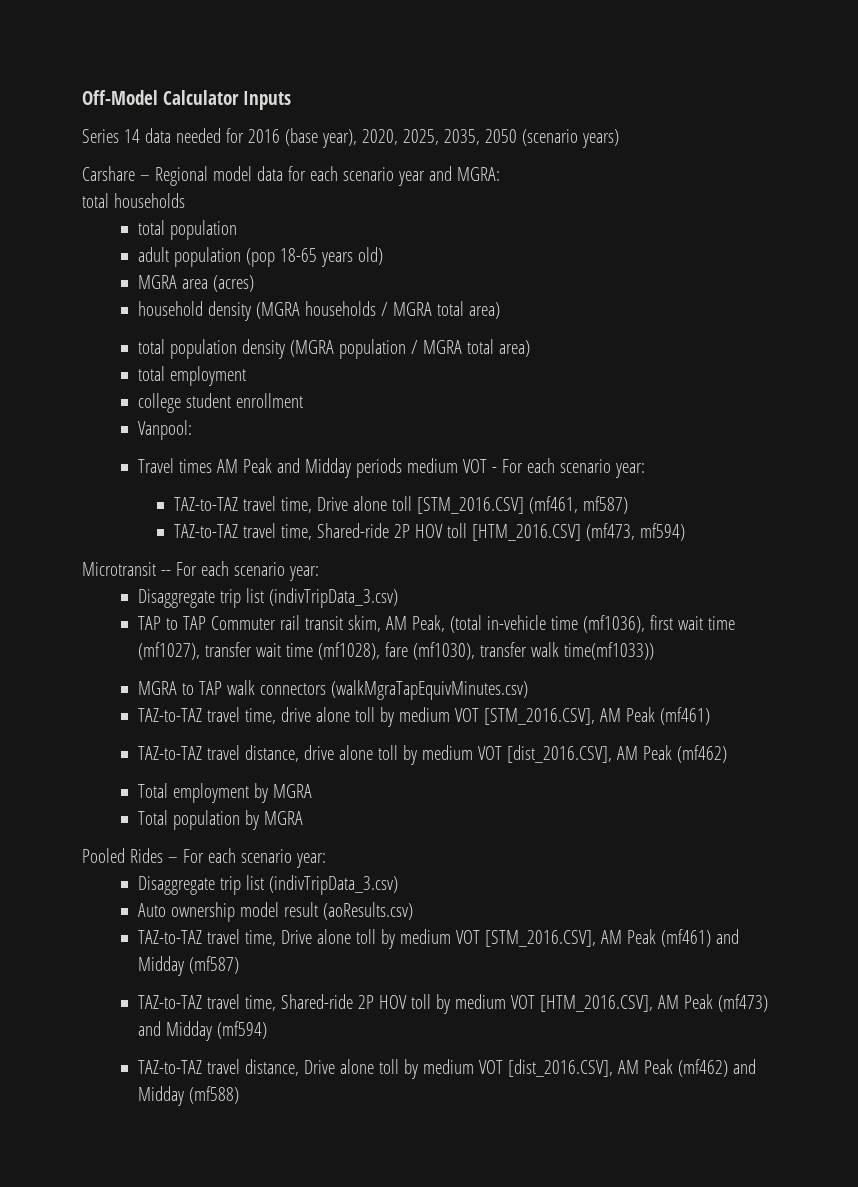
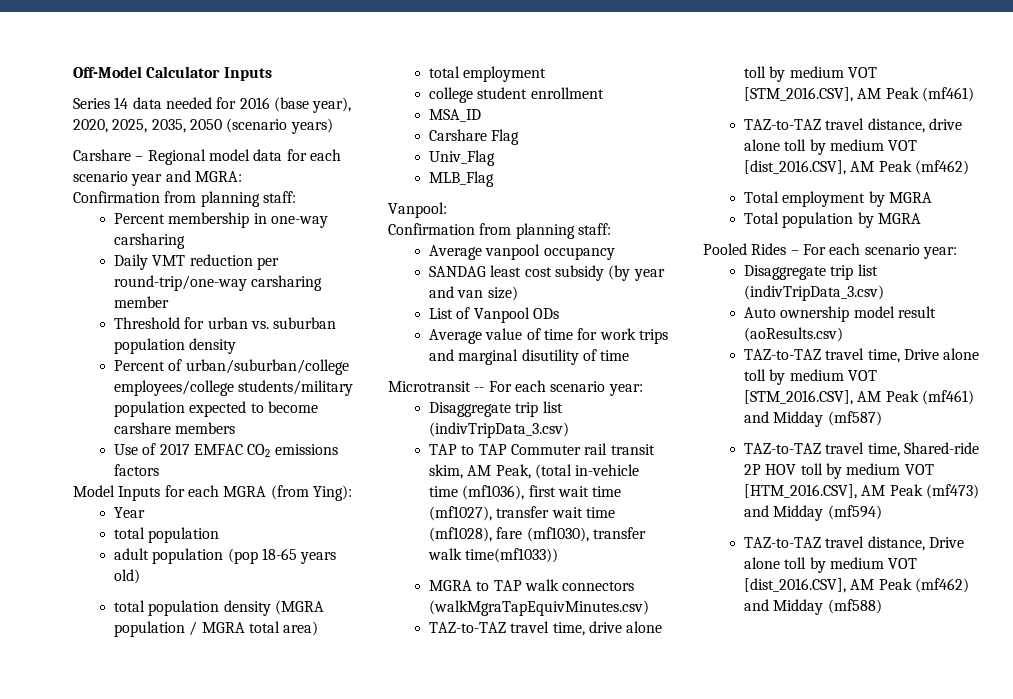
  Carshare – Regional model data for each scenario year and MGRA:
- total households
+ Confirmation from planning staff:
+ Percent membership in one-way carsharing
+ Daily VMT reduction per round-trip/one-way carsharing member
+ Threshold for urban vs. suburban population density
+ Percent of urban/suburban/college employees/college students/military population expected to become carshare members
+ Use of 2017 EMFAC CO2 emissions factors
+ Model Inputs for each MGRA (from Ying):
+ Year
- MGRA area (acres)
- household density (MGRA households / MGRA total area)
+ MSA_ID
+ Carshare Flag
+ Univ_Flag
+ MLB_Flag
  Vanpool:
- Travel times AM Peak and Midday periods medium VOT - For each scenario year:
- TAZ-to-TAZ travel time, Drive alone toll [STM_2016.CSV] (mf461, mf587)
- TAZ-to-TAZ travel time, Shared-ride 2P HOV toll [HTM_2016.CSV] (mf473, mf594)
+ Confirmation from planning staff:
+ Average vanpool occupancy
+ SANDAG least cost subsidy (by year and van size)
+ List of Vanpool ODs
+ Average value of time for work trips and marginal disutility of time

